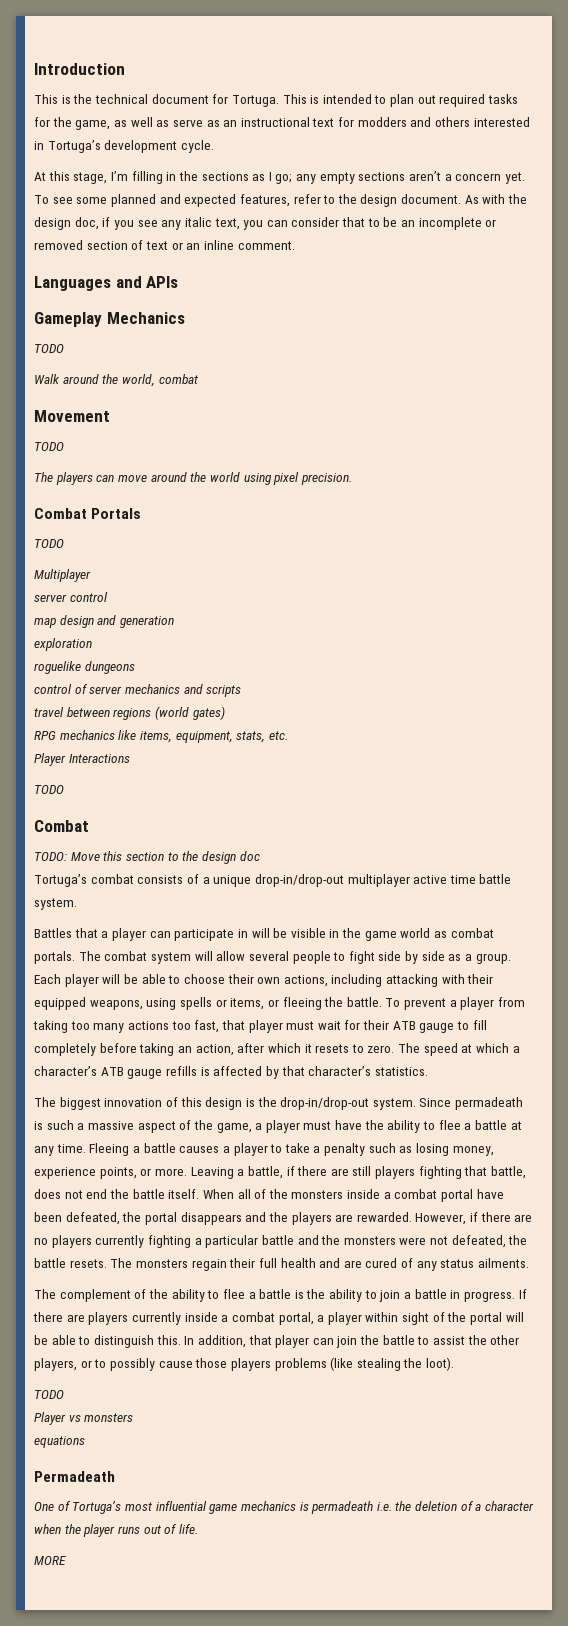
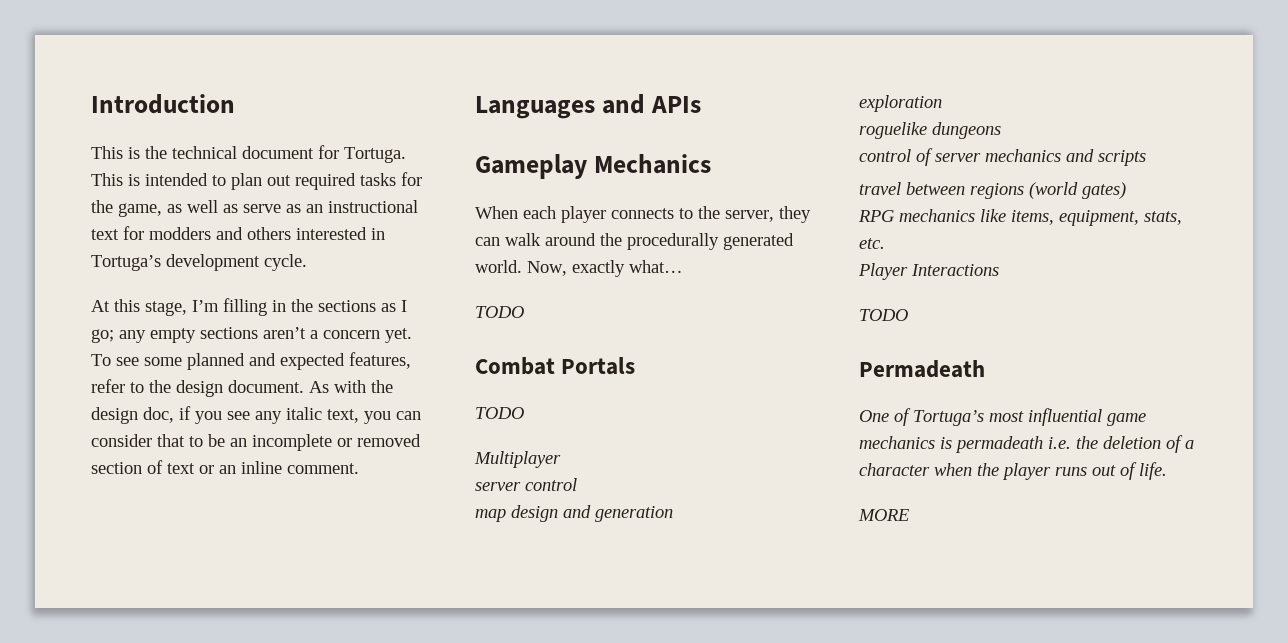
  Gameplay Mechanics
+ When each player connects to the server, they can walk around the procedurally generated world. Now, exactly what…
  TODO
- Walk around the world, combat
- Movement
- TODO
- The players can move around the world using pixel precision.
  Player Interactions
  TODO
- Combat
- TODO: Move this section to the design doc
- Tortuga’s combat consists of a unique drop-in/drop-out multiplayer active time battle system.
- Battles that a player can participate in will be visible in the game world as combat portals. The combat system will allow several people to fight side by side as a group. Each player will be able to choose their own actions, including attacking with their equipped weapons, using spells or items, or fleeing the battle. To prevent a player from taking too many actions too fast, that player must wait for their ATB gauge to fill completely before taking an action, after which it resets to zero. The speed at which a character’s ATB gauge refills is affected by that character’s statistics.
- The biggest innovation of this design is the drop-in/drop-out system. Since permadeath is such a massive aspect of the game, a player must have the ability to flee a battle at any time. Fleeing a battle causes a player to take a penalty such as losing money, experience points, or more. Leaving a battle, if there are still players fighting that battle, does not end the battle itself. When all of the monsters inside a combat portal have been defeated, the portal disappears and the players are rewarded. However, if there are no players currently fighting a particular battle and the monsters were not defeated, the battle resets. The monsters regain their full health and are cured of any status ailments.
- The complement of the ability to flee a battle is the ability to join a battle in progress. If there are players currently inside a combat portal, a player within sight of the portal will be able to distinguish this. In addition, that player can join the battle to assist the other players, or to possibly cause those players problems (like stealing the loot).
- TODO
- Player vs monsters
- equations

